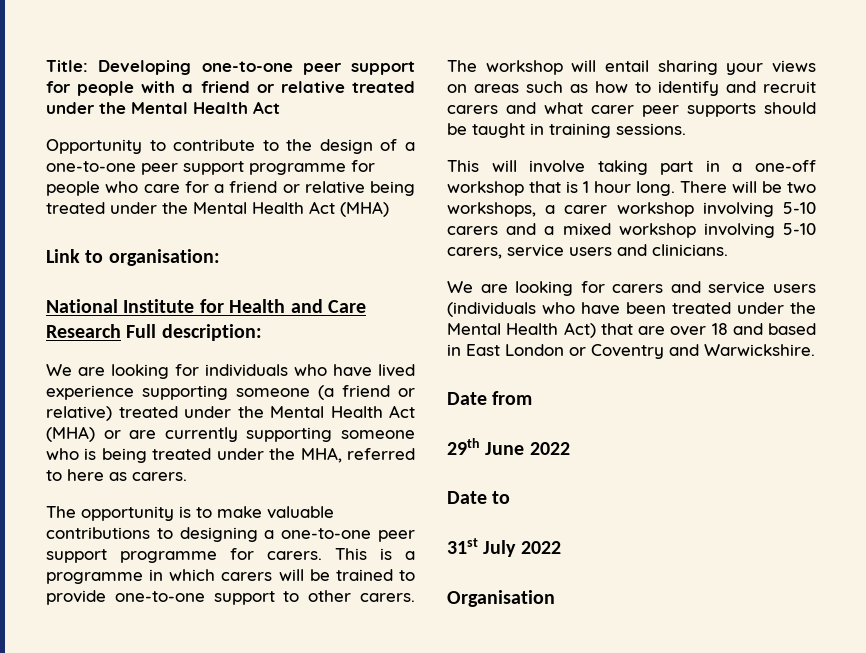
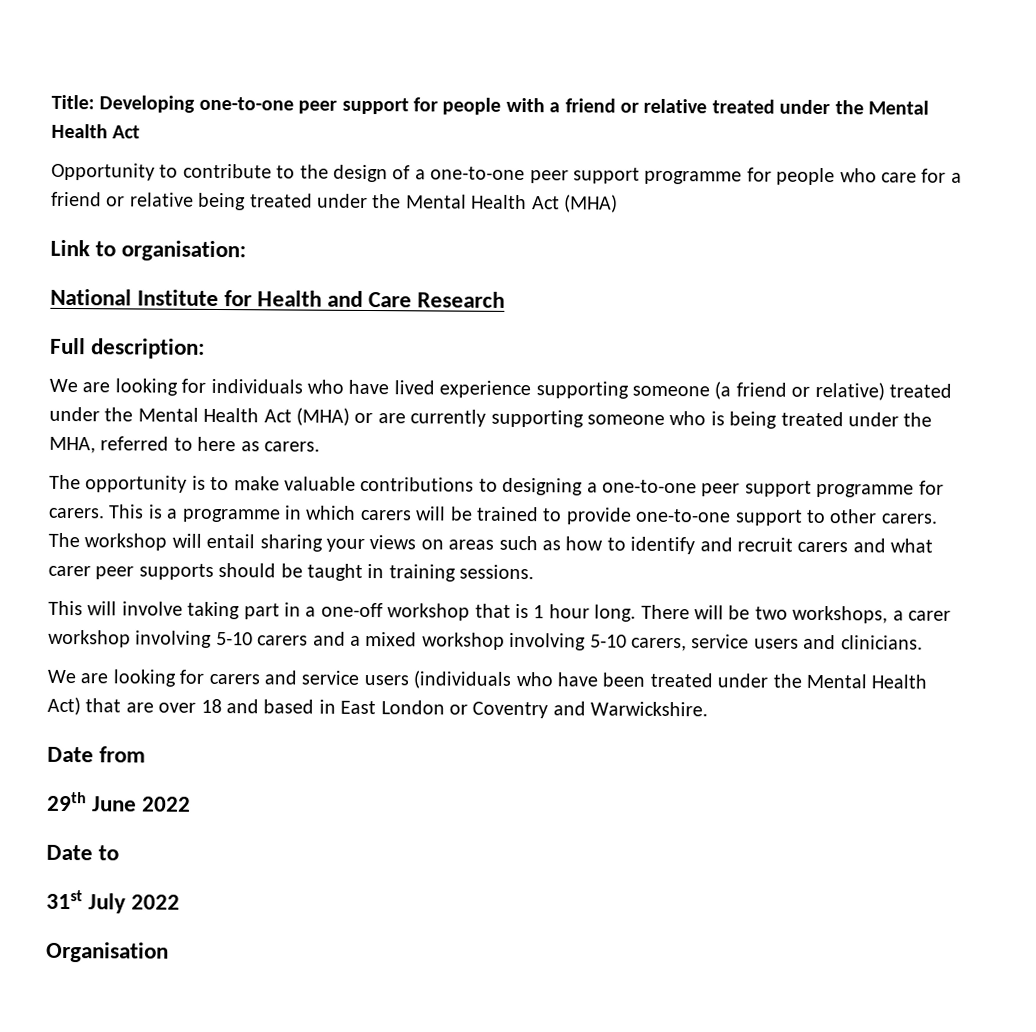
- National Institute for Health and Care Research Full description:
+ National Institute for Health and Care Research
+ Full description:

